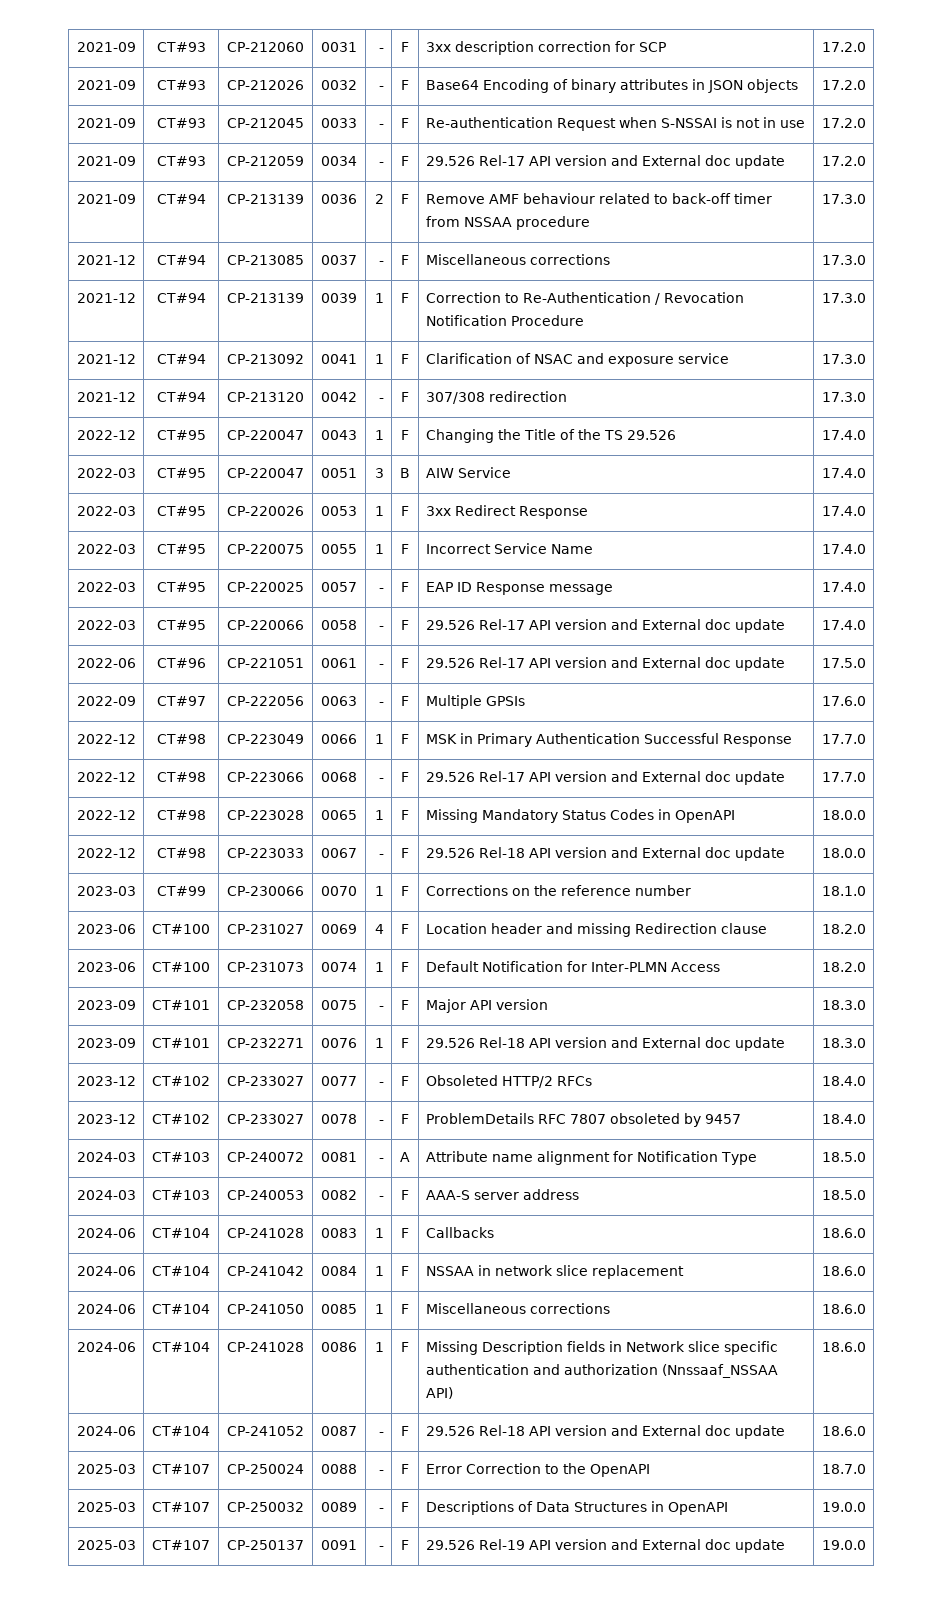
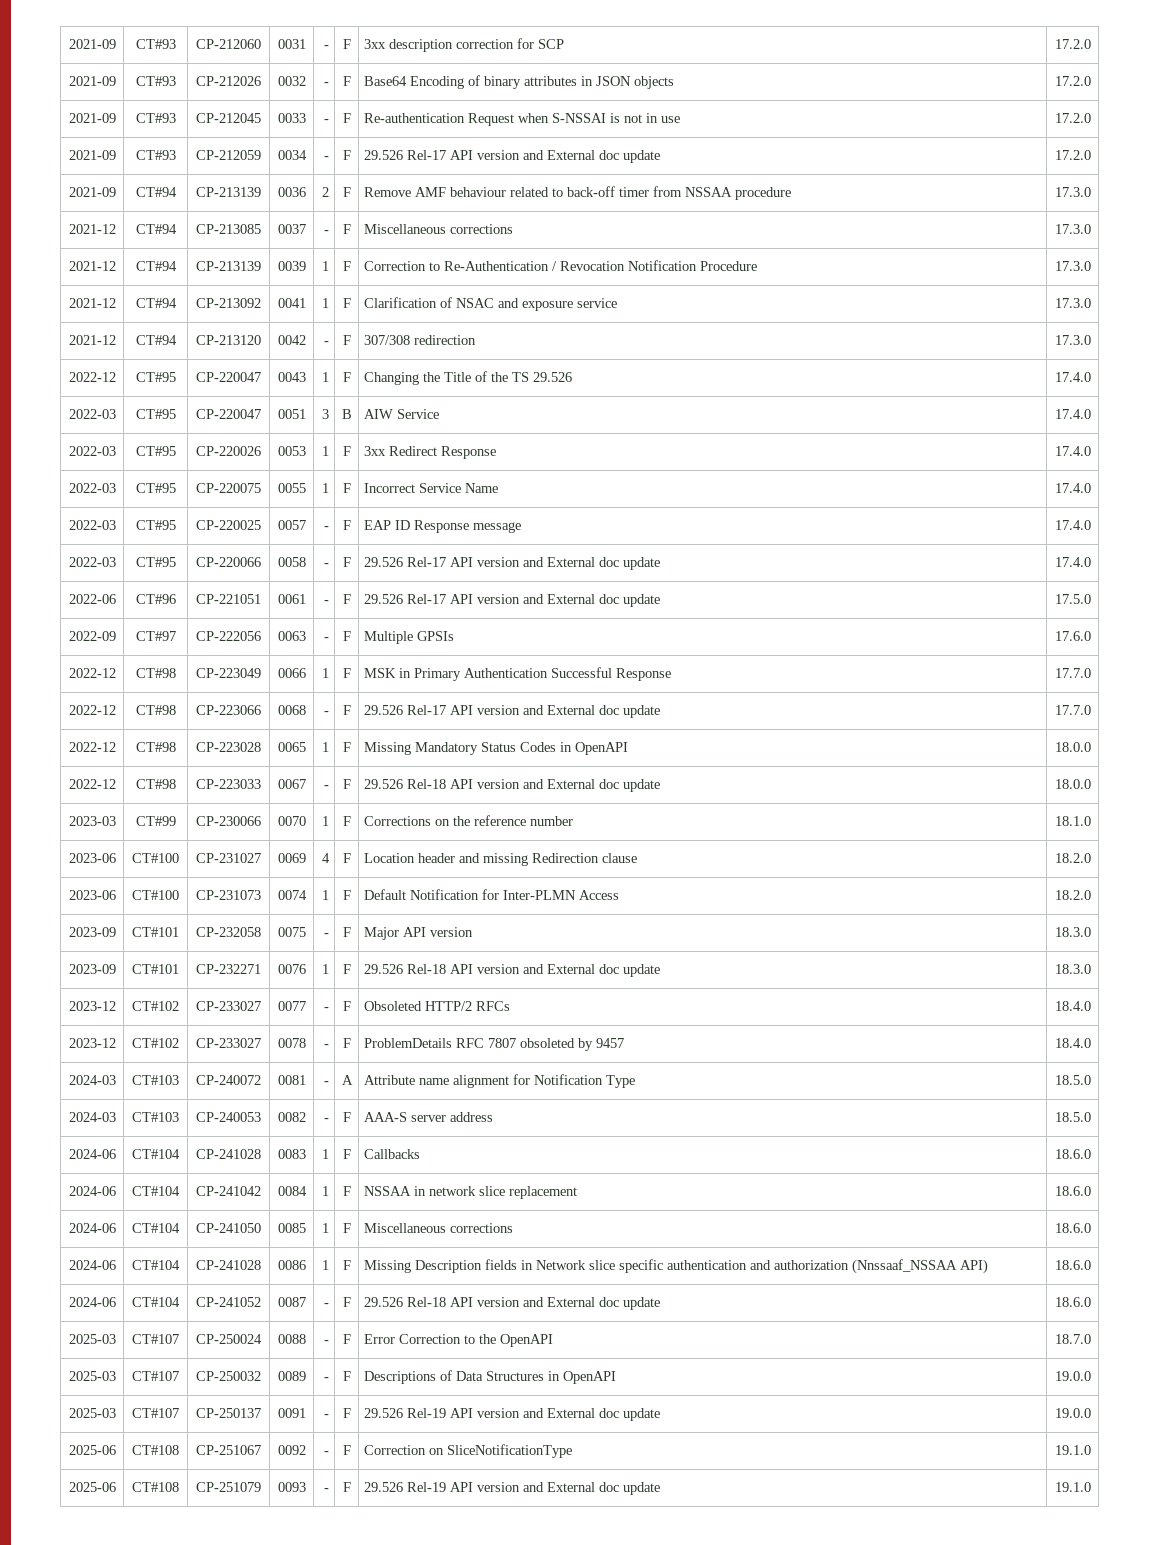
+ 2025-06 | CT#108 | CP-251067 | 0092 | - | F | Correction on SliceNotificationType | 19.1.0
+ 2025-06 | CT#108 | CP-251079 | 0093 | - | F | 29.526 Rel-19 API version and External doc update | 19.1.0

